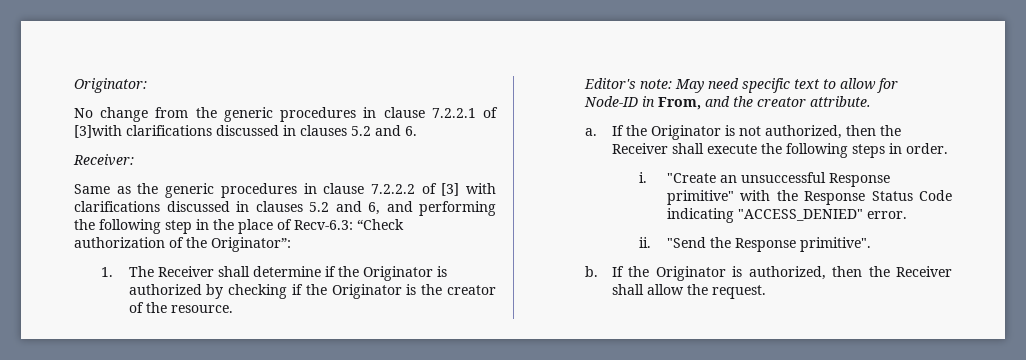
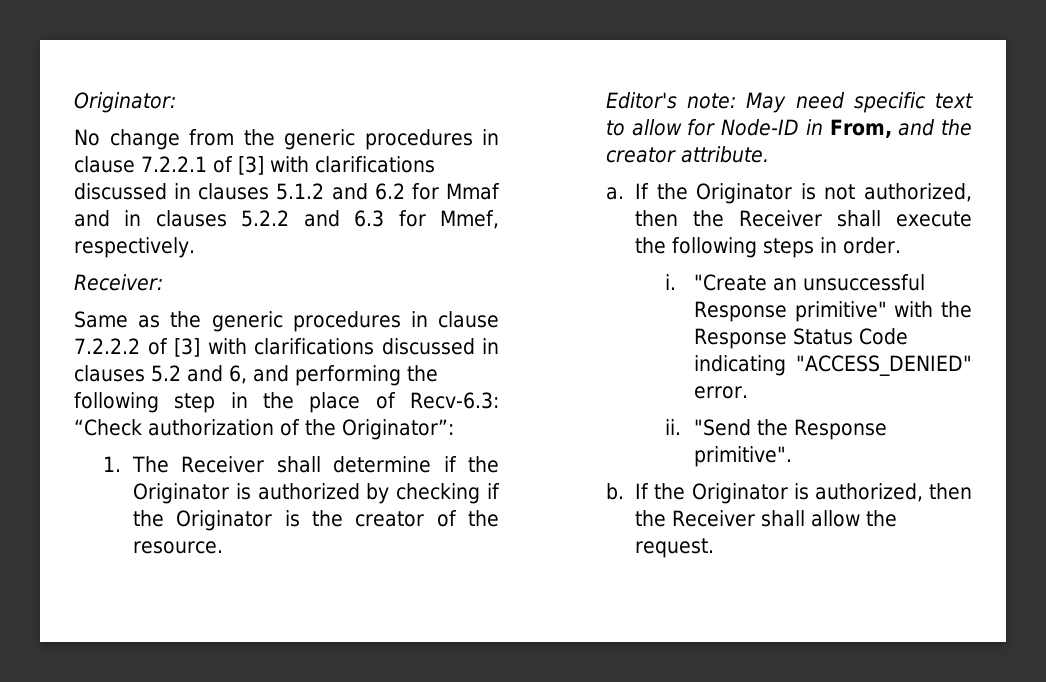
- No change from the generic procedures in clause 7.2.2.1 of [3]with clarifications discussed in clauses 5.2 and 6.
+ No change from the generic procedures in clause 7.2.2.1 of [3] with clarifications discussed in clauses 5.1.2 and 6.2 for Mmaf and in clauses 5.2.2 and 6.3 for Mmef, respectively.

